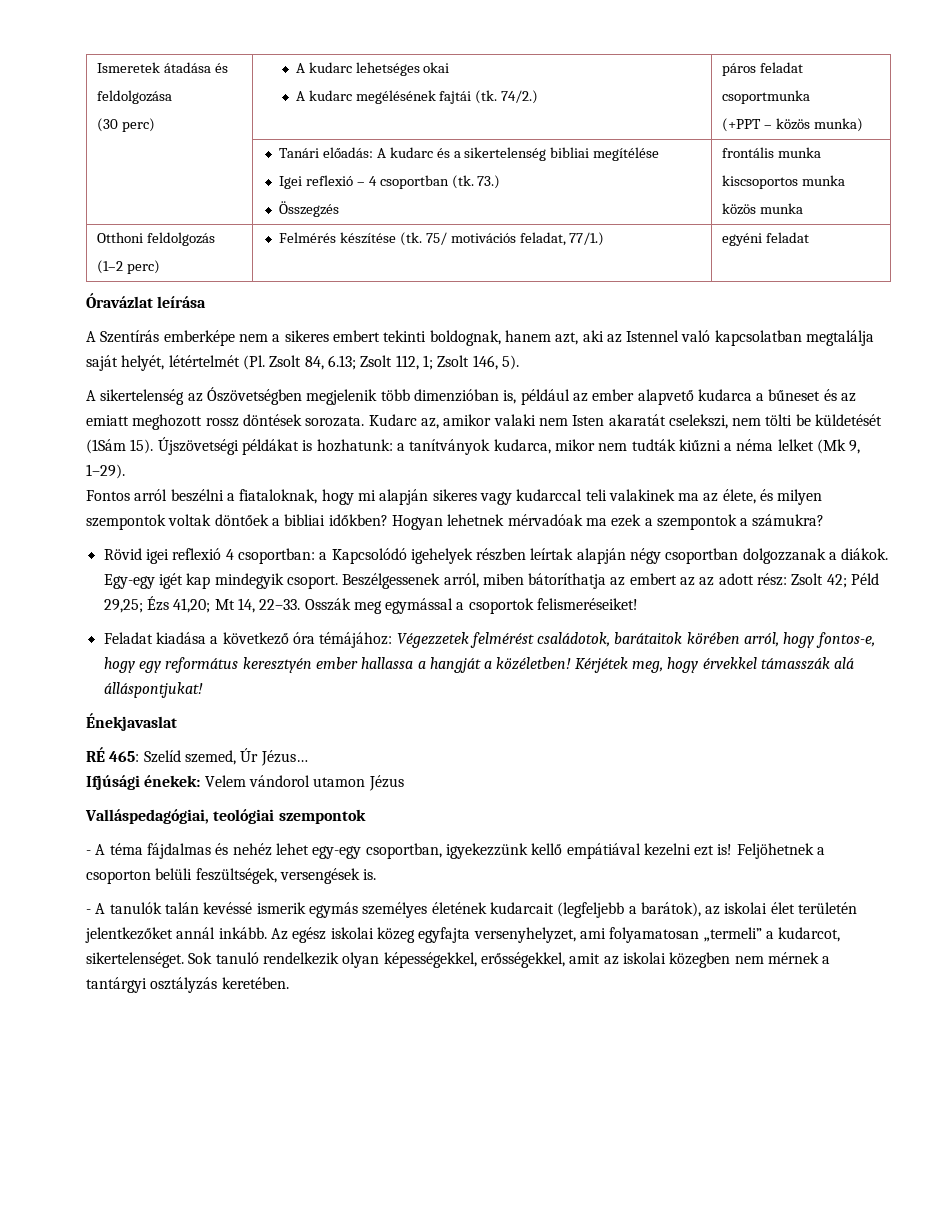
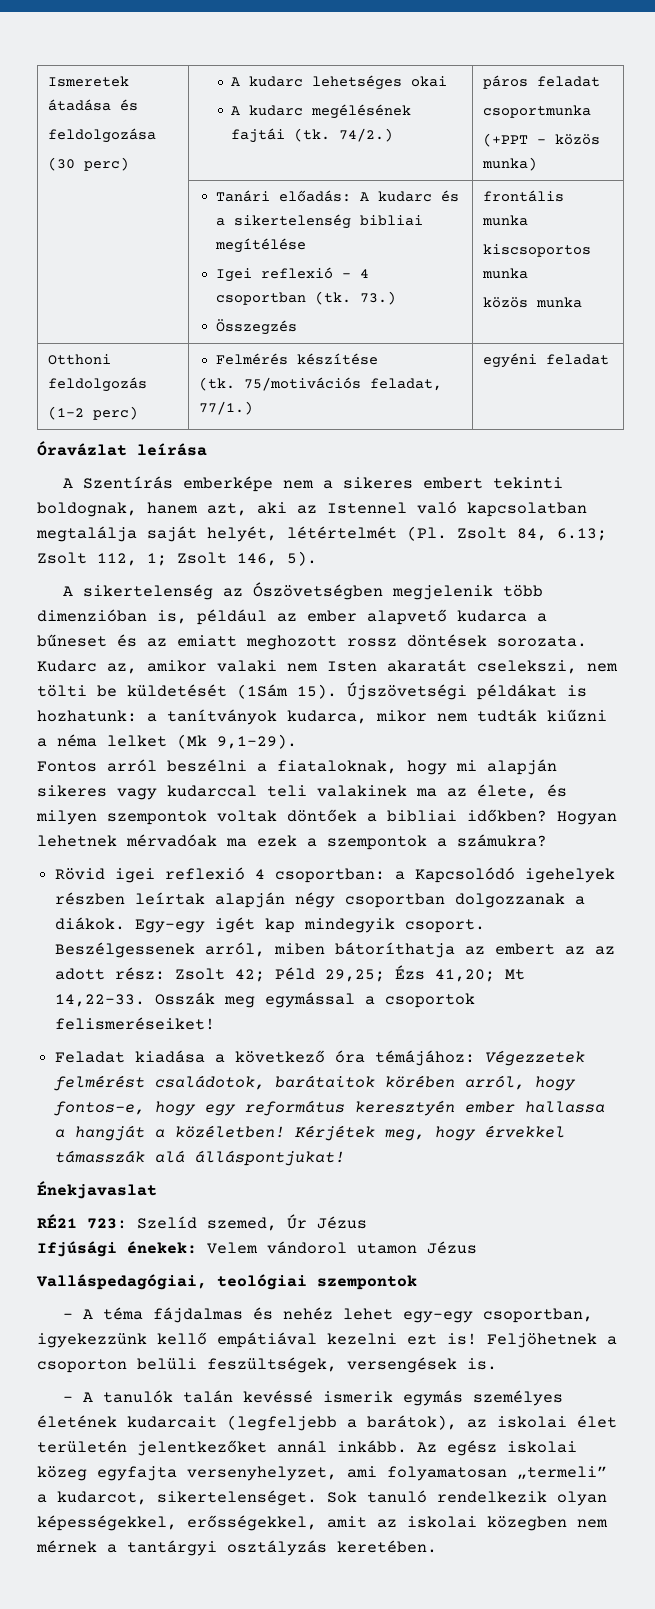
  Otthoni feldolgozás
- (1–2 perc) | Felmérés készítése (tk. 75/ motivációs feladat, 77/1.) | egyéni feladat
+ (1–2 perc) | Felmérés készítése
+ (tk. 75/motivációs feladat, 77/1.) | egyéni feladat
- Újszövetségi példákat is hozhatunk: a tanítványok kudarca, mikor nem tudták kiűzni a néma lelket (Mk 9, 1–29).
+ Újszövetségi példákat is hozhatunk: a tanítványok kudarca, mikor nem tudták kiűzni a néma lelket (Mk 9,1–29).
- Beszélgessenek arról, miben bátoríthatja az embert az az adott rész: Zsolt 42; Péld 29,25; Ézs 41,20; Mt 14, 22–33.
+ Beszélgessenek arról, miben bátoríthatja az embert az az adott rész: Zsolt 42; Péld 29,25; Ézs 41,20; Mt 14,22–33.
- RÉ 465: Szelíd szemed, Úr Jézus…
+ RÉ21 723: Szelíd szemed, Úr Jézus

